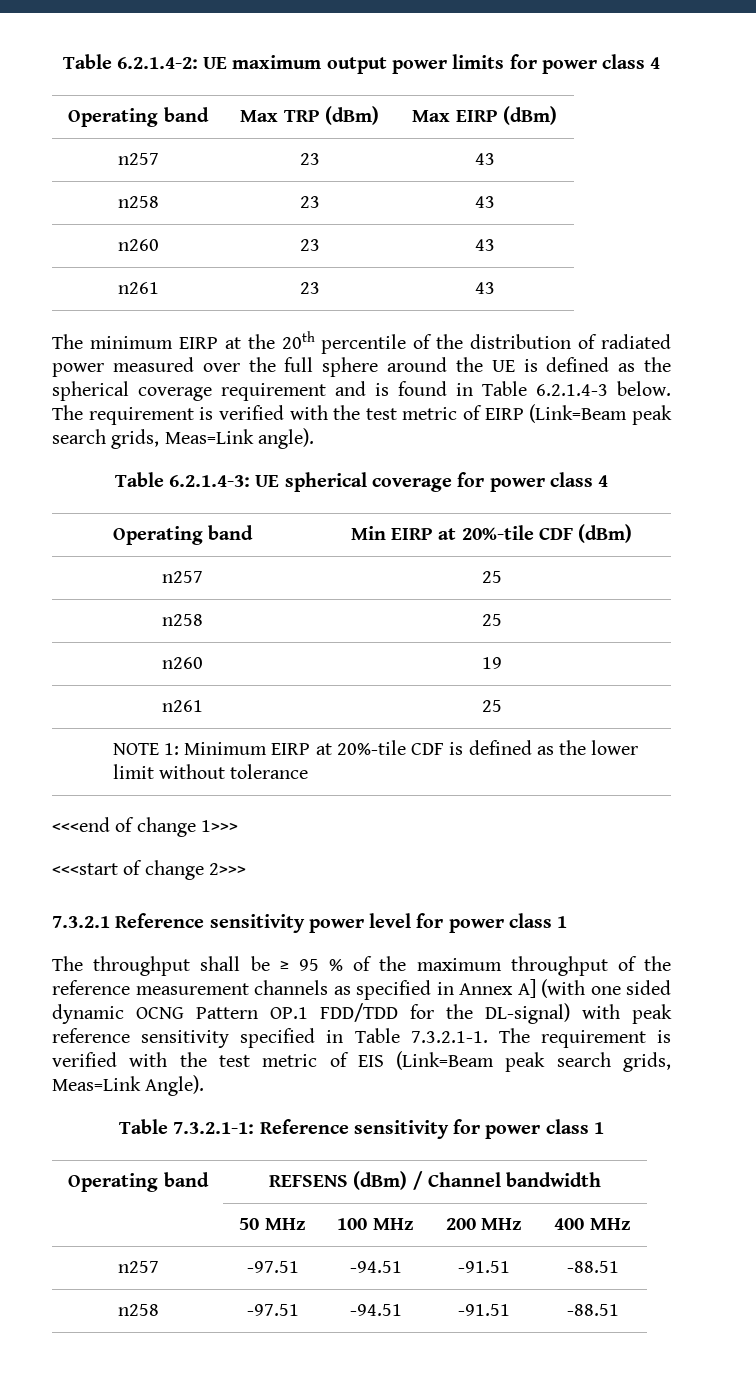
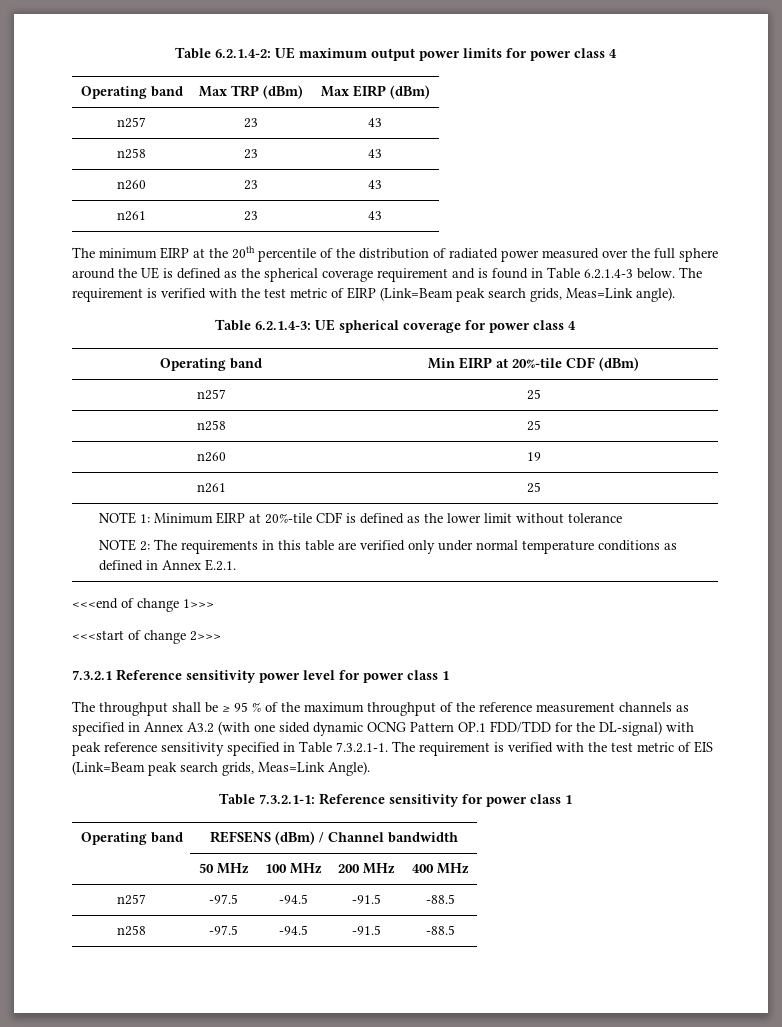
  NOTE 1: Minimum EIRP at 20%-tile CDF is defined as the lower limit without tolerance
+ NOTE 2: The requirements in this table are verified only under normal temperature conditions as defined in Annex E.2.1.
- The throughput shall be ≥ 95 % of the maximum throughput of the reference measurement channels as specified in Annex A] (with one sided dynamic OCNG Pattern OP.1 FDD/TDD for the DL-signal) with peak reference sensitivity specified in Table 7.3.2.1-1. The requirement is verified with the test metric of EIS (Link=Beam peak search grids, Meas=Link Angle).
+ The throughput shall be ≥ 95 % of the maximum throughput of the reference measurement channels as specified in Annex A3.2 (with one sided dynamic OCNG Pattern OP.1 FDD/TDD for the DL-signal) with peak reference sensitivity specified in Table 7.3.2.1-1. The requirement is verified with the test metric of EIS (Link=Beam peak search grids, Meas=Link Angle).
- n257 | -97.51 | -94.51 | -91.51 | -88.51
- n258 | -97.51 | -94.51 | -91.51 | -88.51
+ n257 | -97.5 | -94.5 | -91.5 | -88.5
+ n258 | -97.5 | -94.5 | -91.5 | -88.5

